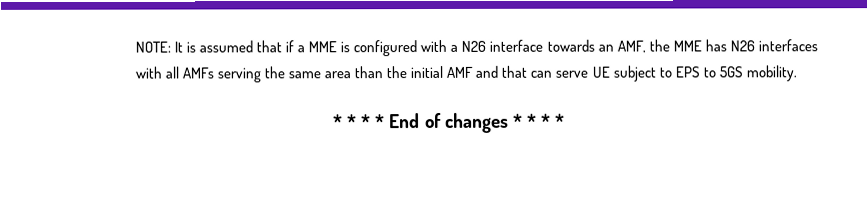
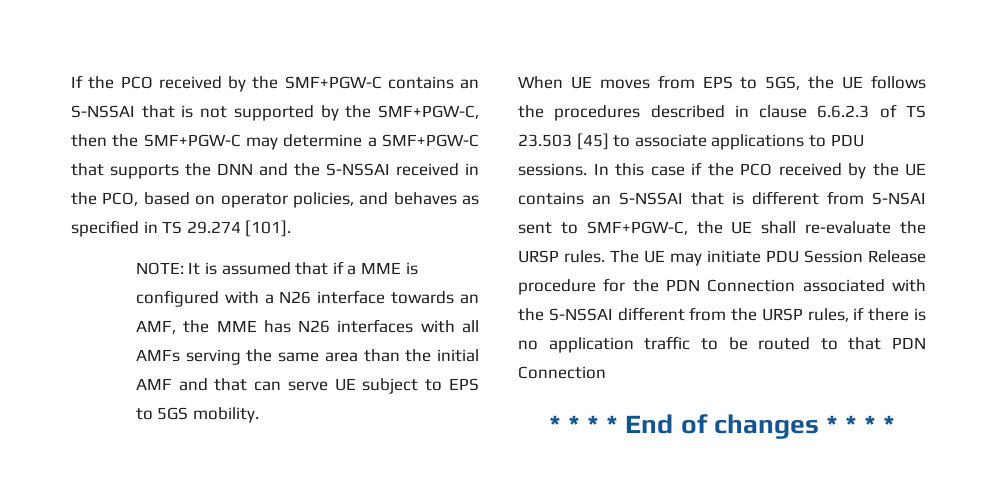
+ If the PCO received by the SMF+PGW-C contains an S-NSSAI that is not supported by the SMF+PGW-C, then the SMF+PGW-C may determine a SMF+PGW-C that supports the DNN and the S-NSSAI received in the PCO, based on operator policies, and behaves as specified in TS 29.274 [101].
+ When UE moves from EPS to 5GS, the UE follows the procedures described in clause 6.6.2.3 of TS 23.503 [45] to associate applications to PDU sessions. In this case if the PCO received by the UE contains an S-NSSAI that is different from S-NSAI sent to SMF+PGW-C, the UE shall re-evaluate the URSP rules. The UE may initiate PDU Session Release procedure for the PDN Connection associated with the S-NSSAI different from the URSP rules, if there is no application traffic to be routed to that PDN Connection

